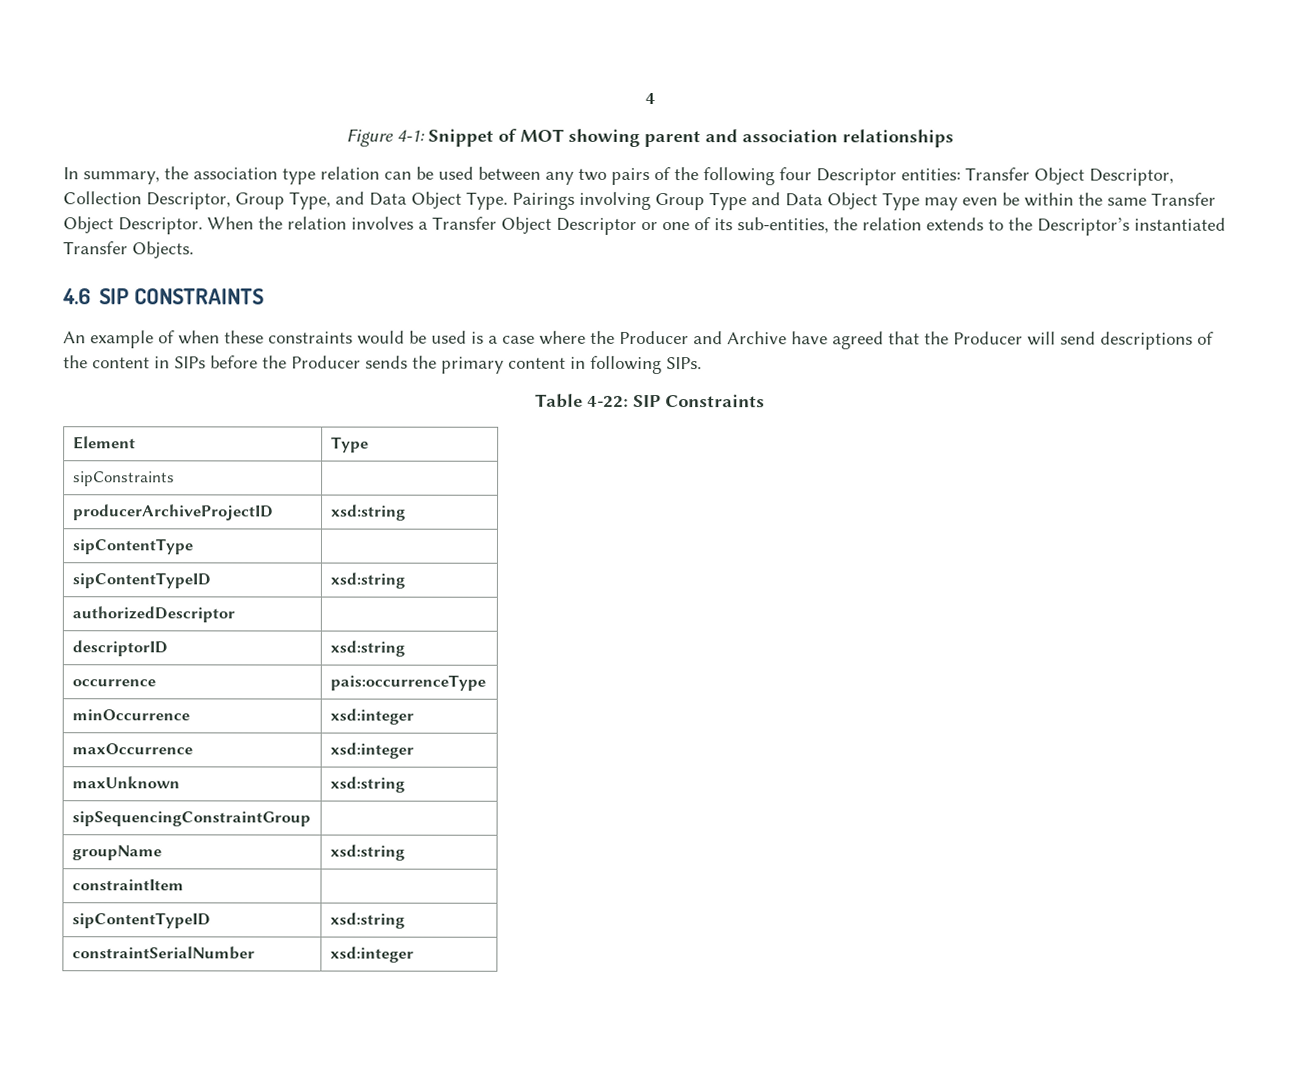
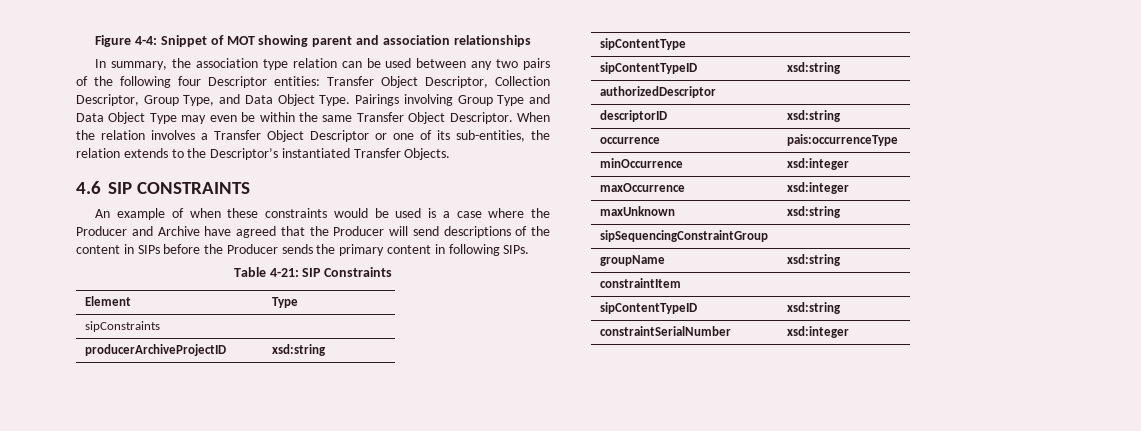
- 4
- Figure 4-1: Snippet of MOT showing parent and association relationships
+ Figure 4-4: Snippet of MOT showing parent and association relationships
- Table 4-22: SIP Constraints
+ Table 4-21: SIP Constraints

